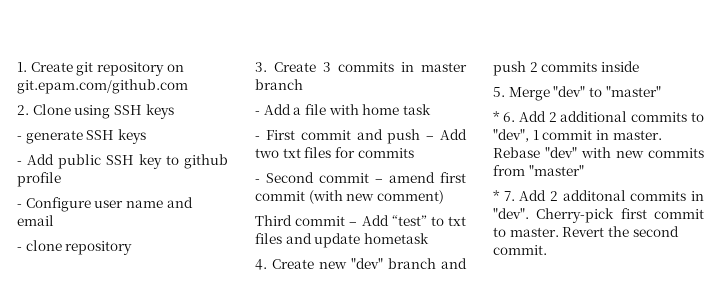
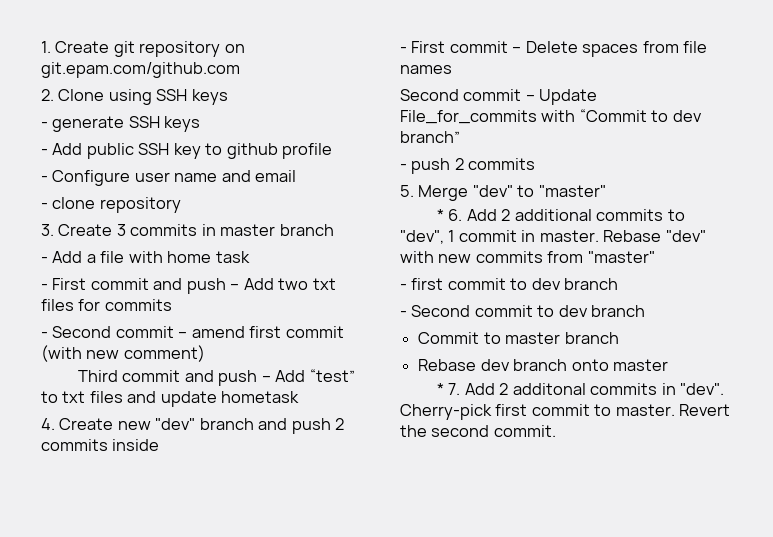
- Third commit – Add “test” to txt files and update hometask
+ Third commit and push – Add “test” to txt files and update hometask
+ - First commit – Delete spaces from file names
+ Second commit – Update File_for_commits with “Commit to dev branch”
+ - push 2 commits
+ - first commit to dev branch
+ - Second commit to dev branch
+ Commit to master branch
+ Rebase dev branch onto master

